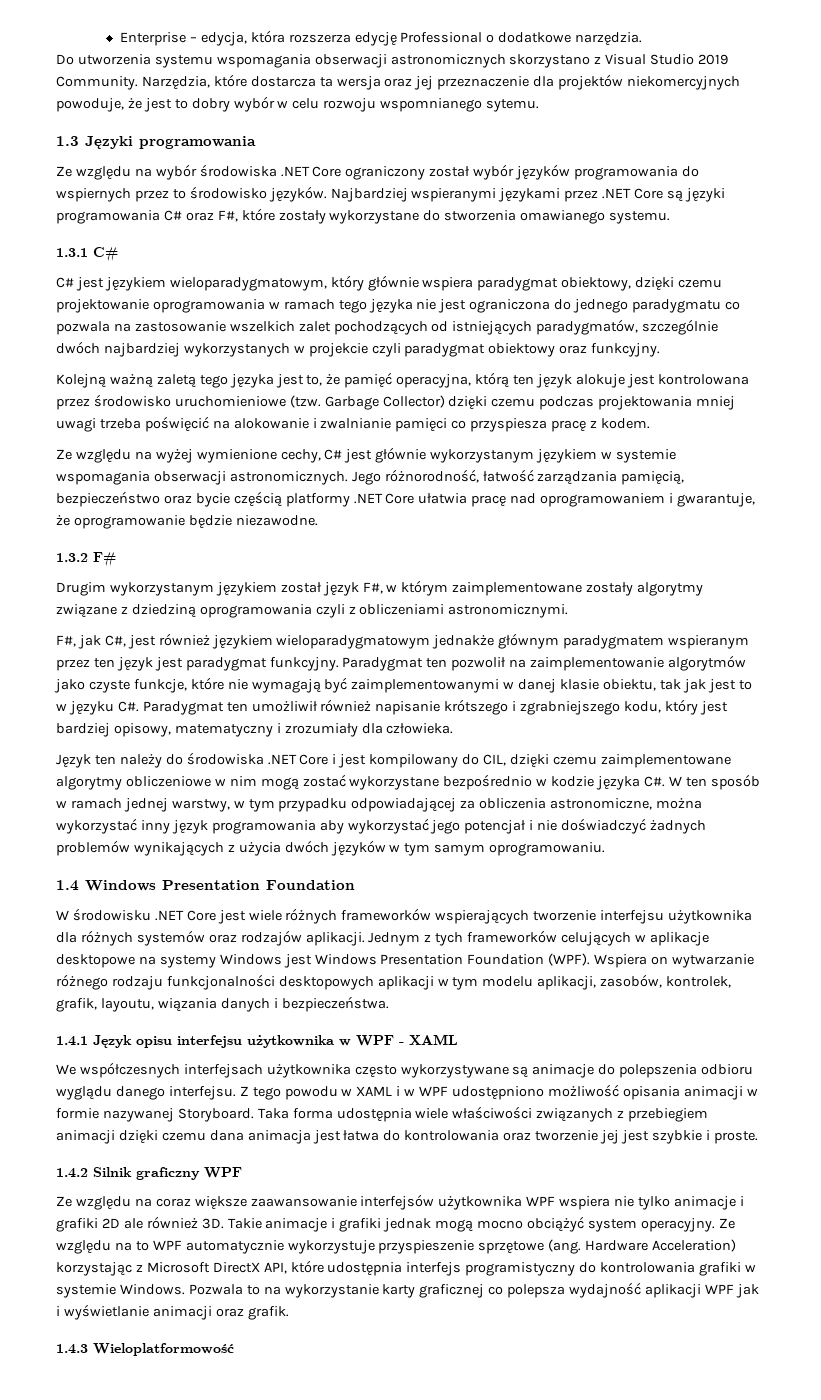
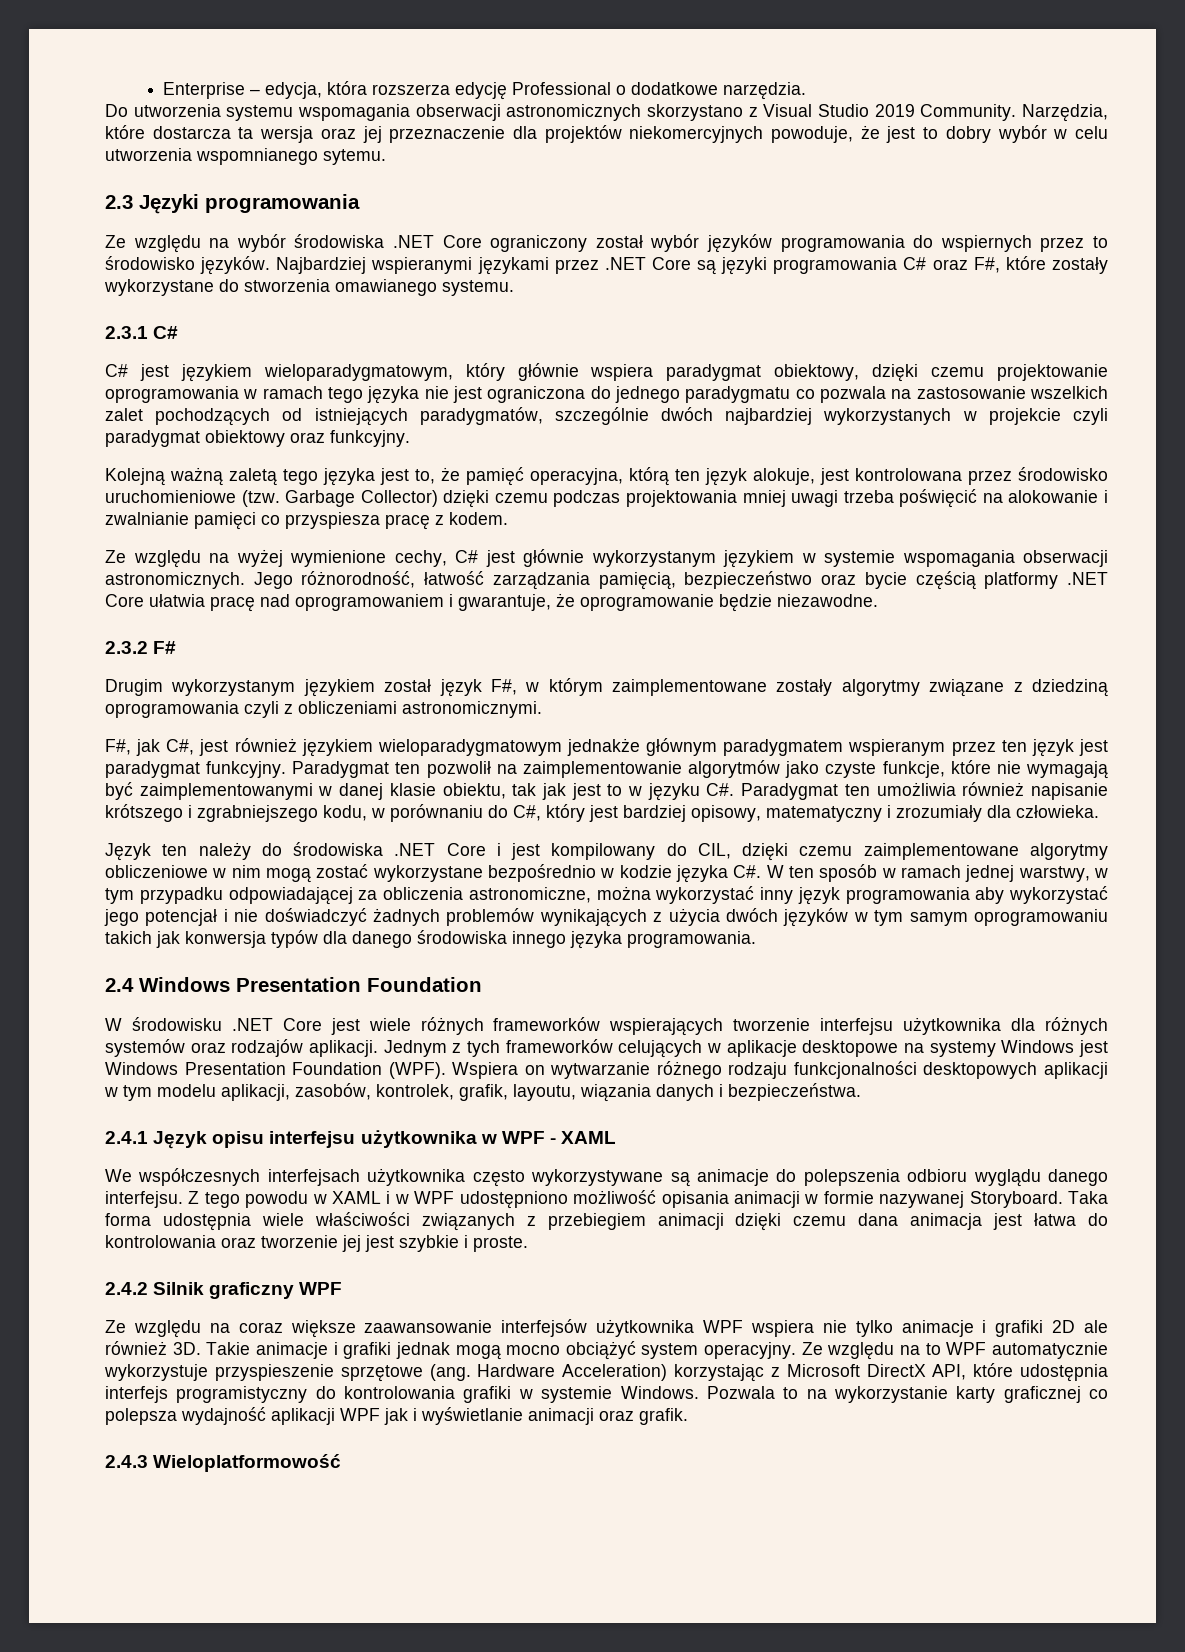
- Narzędzia, które dostarcza ta wersja oraz jej przeznaczenie dla projektów niekomercyjnych powoduje, że jest to dobry wybór w celu rozwoju wspomnianego sytemu.
+ Narzędzia, które dostarcza ta wersja oraz jej przeznaczenie dla projektów niekomercyjnych powoduje, że jest to dobry wybór w celu utworzenia wspomnianego sytemu.
- 1.3 Języki programowania
+ 2.3 Języki programowania
- 1.3.1 C#
+ 2.3.1 C#
- Kolejną ważną zaletą tego języka jest to, że pamięć operacyjna, którą ten język alokuje jest kontrolowana przez środowisko uruchomieniowe (tzw.
+ Kolejną ważną zaletą tego języka jest to, że pamięć operacyjna, którą ten język alokuje, jest kontrolowana przez środowisko uruchomieniowe (tzw.
- 1.3.2 F#
+ 2.3.2 F#
- Paradygmat ten pozwolił na zaimplementowanie algorytmów jako czyste funkcje, które nie wymagają być zaimplementowanymi w danej klasie obiektu, tak jak jest to w języku C#. Paradygmat ten umożliwił również napisanie krótszego i zgrabniejszego kodu, który jest bardziej opisowy, matematyczny i zrozumiały dla człowieka.
+ Paradygmat ten pozwolił na zaimplementowanie algorytmów jako czyste funkcje, które nie wymagają być zaimplementowanymi w danej klasie obiektu, tak jak jest to w języku C#. Paradygmat ten umożliwia również napisanie krótszego i zgrabniejszego kodu, w porównaniu do C#, który jest bardziej opisowy, matematyczny i zrozumiały dla człowieka.
- Język ten należy do środowiska .NET Core i jest kompilowany do CIL, dzięki czemu zaimplementowane algorytmy obliczeniowe w nim mogą zostać wykorzystane bezpośrednio w kodzie języka C#. W ten sposób w ramach jednej warstwy, w tym przypadku odpowiadającej za obliczenia astronomiczne, można wykorzystać inny język programowania aby wykorzystać jego potencjał i nie doświadczyć żadnych problemów wynikających z użycia dwóch języków w tym samym oprogramowaniu.
- 1.4 Windows Presentation Foundation
+ Język ten należy do środowiska .NET Core i jest kompilowany do CIL, dzięki czemu zaimplementowane algorytmy obliczeniowe w nim mogą zostać wykorzystane bezpośrednio w kodzie języka C#. W ten sposób w ramach jednej warstwy, w tym przypadku odpowiadającej za obliczenia astronomiczne, można wykorzystać inny język programowania aby wykorzystać jego potencjał i nie doświadczyć żadnych problemów wynikających z użycia dwóch języków w tym samym oprogramowaniu takich jak konwersja typów dla danego środowiska innego języka programowania.
+ 2.4 Windows Presentation Foundation
- 1.4.1 Język opisu interfejsu użytkownika w WPF - XAML
+ 2.4.1 Język opisu interfejsu użytkownika w WPF - XAML
- 1.4.2 Silnik graficzny WPF
+ 2.4.2 Silnik graficzny WPF
- 1.4.3 Wieloplatformowość
+ 2.4.3 Wieloplatformowość

